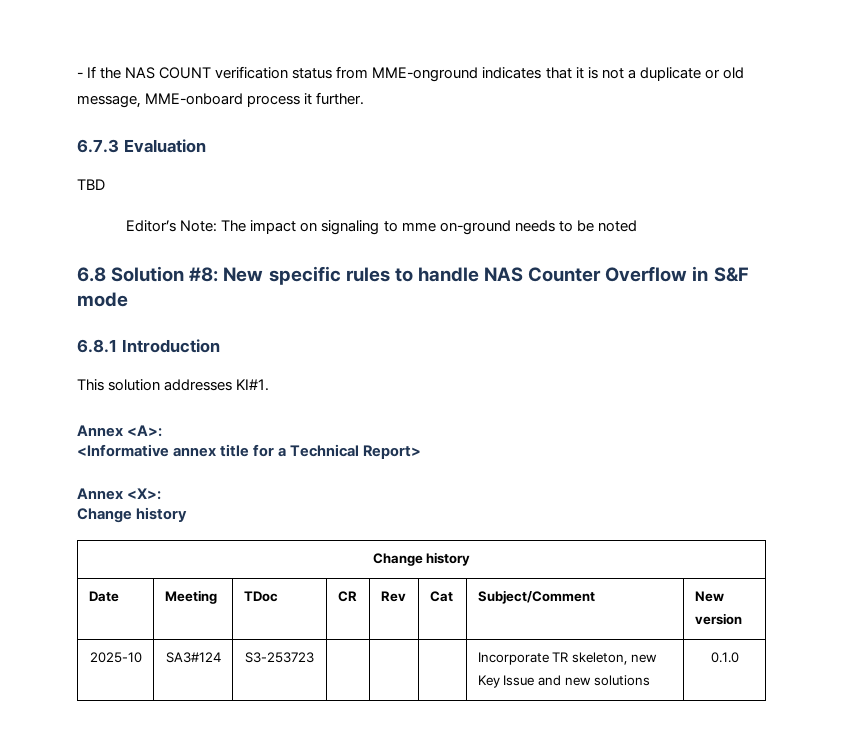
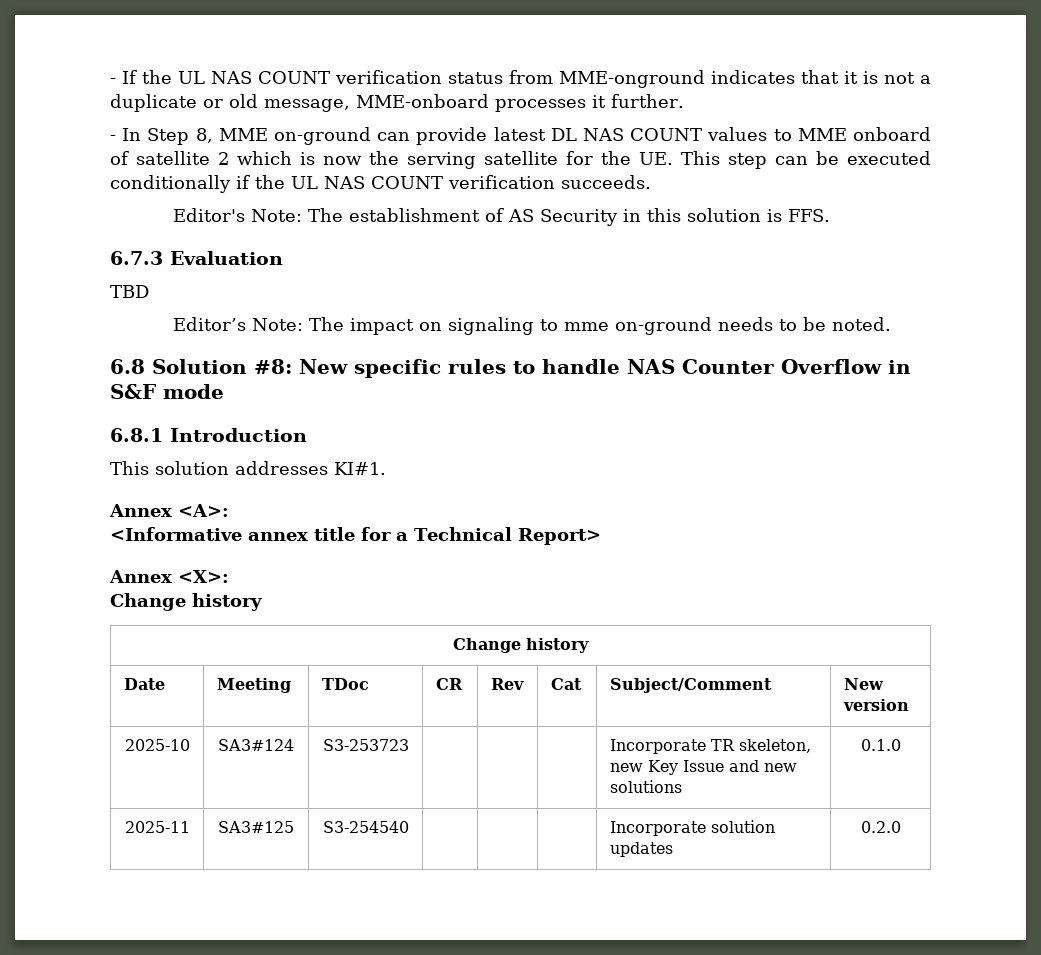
- - If the NAS COUNT verification status from MME-onground indicates that it is not a duplicate or old message, MME-onboard process it further.
+ - If the UL NAS COUNT verification status from MME-onground indicates that it is not a duplicate or old message, MME-onboard processes it further.
+ - In Step 8, MME on-ground can provide latest DL NAS COUNT values to MME onboard of satellite 2 which is now the serving satellite for the UE. This step can be executed conditionally if the UL NAS COUNT verification succeeds.
+ Editor's Note: The establishment of AS Security in this solution is FFS.
- Editor’s Note: The impact on signaling to mme on-ground needs to be noted
+ Editor’s Note: The impact on signaling to mme on-ground needs to be noted.
+ 2025-11 | SA3#125 | S3-254540 | | | | Incorporate solution updates | 0.2.0

